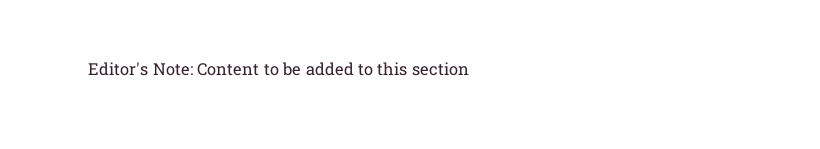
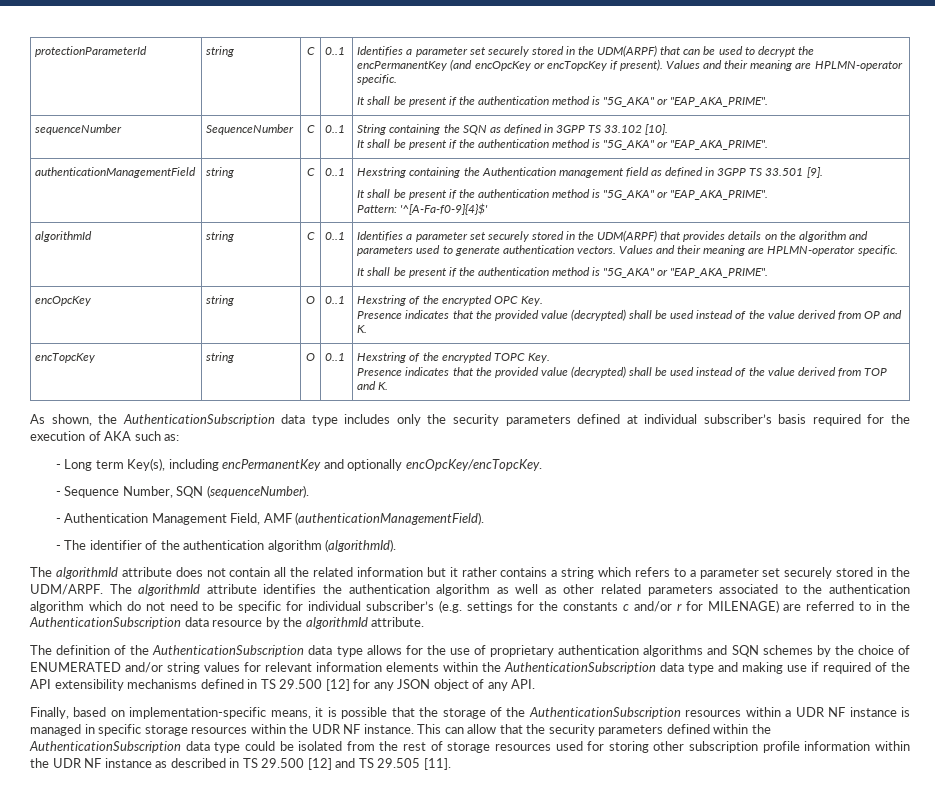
- Editor's Note: Content to be added to this section
+ protectionParameterId | string | C | 0..1 | Identifies a parameter set securely stored in the UDM(ARPF) that can be used to decrypt the encPermanentKey (and encOpcKey or encTopcKey if present). Values and their meaning are HPLMN-operator specific.
+ It shall be present if the authentication method is "5G_AKA" or "EAP_AKA_PRIME".
+ sequenceNumber | SequenceNumber | C | 0..1 | String containing the SQN as defined in 3GPP TS 33.102 [10].
+ It shall be present if the authentication method is "5G_AKA" or "EAP_AKA_PRIME".
+ authenticationManagementField | string | C | 0..1 | Hexstring containing the Authentication management field as defined in 3GPP TS 33.501 [9].
+ It shall be present if the authentication method is "5G_AKA" or "EAP_AKA_PRIME".
+ Pattern: '^[A-Fa-f0-9]{4}$'
+ algorithmId | string | C | 0..1 | Identifies a parameter set securely stored in the UDM(ARPF) that provides details on the algorithm and parameters used to generate authentication vectors. Values and their meaning are HPLMN-operator specific.
+ It shall be present if the authentication method is "5G_AKA" or "EAP_AKA_PRIME".
+ encOpcKey | string | O | 0..1 | Hexstring of the encrypted OPC Key.
+ Presence indicates that the provided value (decrypted) shall be used instead of the value derived from OP and K.
+ encTopcKey | string | O | 0..1 | Hexstring of the encrypted TOPC Key.
+ Presence indicates that the provided value (decrypted) shall be used instead of the value derived from TOP and K.
+ As shown, the AuthenticationSubscription data type includes only the security parameters defined at individual subscriber’s basis required for the execution of AKA such as:
+ - Long term Key(s), including encPermanentKey and optionally encOpcKey/encTopcKey.
+ - Sequence Number, SQN (sequenceNumber).
+ - Authentication Management Field, AMF (authenticationManagementField).
+ - The identifier of the authentication algorithm (algorithmId).
+ The algorithmId attribute does not contain all the related information but it rather contains a string which refers to a parameter set securely stored in the UDM/ARPF. The algorithmId attribute identifies the authentication algorithm as well as other related parameters associated to the authentication algorithm which do not need to be specific for individual subscriber’s (e.g. settings for the constants c and/or r for MILENAGE) are referred to in the AuthenticationSubscription data resource by the algorithmId attribute.
+ The definition of the AuthenticationSubscription data type allows for the use of proprietary authentication algorithms and SQN schemes by the choice of ENUMERATED and/or string values for relevant information elements within the AuthenticationSubscription data type and making use if required of the API extensibility mechanisms defined in TS 29.500 [12] for any JSON object of any API.
+ Finally, based on implementation-specific means, it is possible that the storage of the AuthenticationSubscription resources within a UDR NF instance is managed in specific storage resources within the UDR NF instance. This can allow that the security parameters defined within the AuthenticationSubscription data type could be isolated from the rest of storage resources used for storing other subscription profile information within the UDR NF instance as described in TS 29.500 [12] and TS 29.505 [11].

